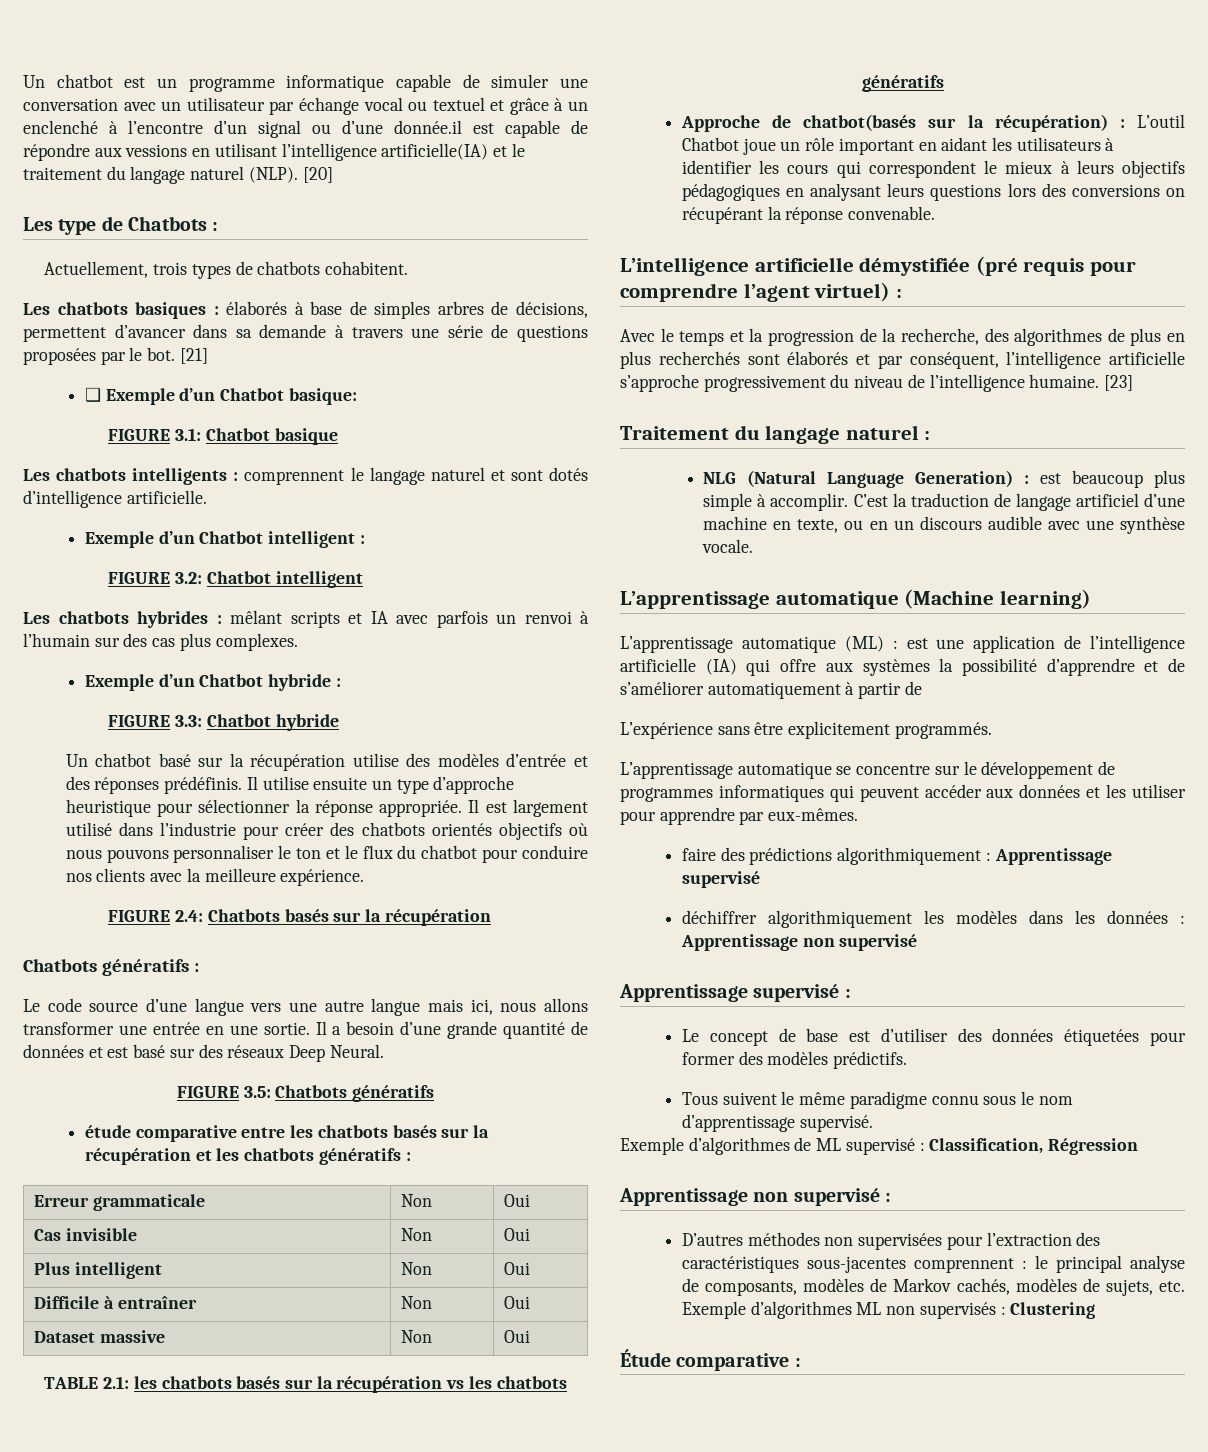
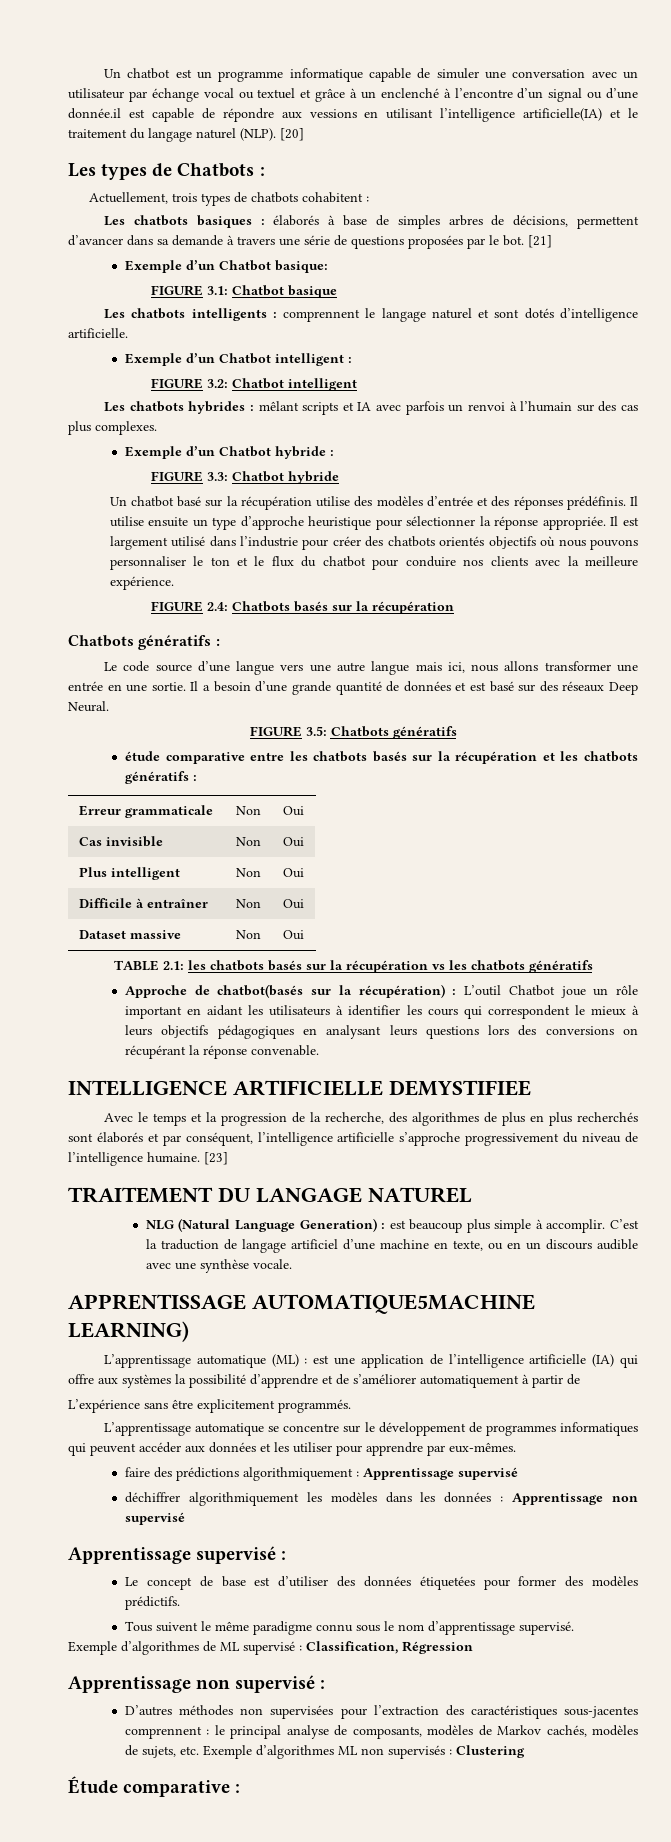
- Les type de Chatbots :
+ Les types de Chatbots :
- Actuellement, trois types de chatbots cohabitent.
+ Actuellement, trois types de chatbots cohabitent :
- ❑ Exemple d’un Chatbot basique:
+ Exemple d’un Chatbot basique:
- L’intelligence artificielle démystifiée (pré requis pour comprendre l’agent virtuel) :
+ INTELLIGENCE ARTIFICIELLE DEMYSTIFIEE
- Traitement du langage naturel :
+ TRAITEMENT DU LANGAGE NATUREL
- L’apprentissage automatique (Machine learning)
+ APPRENTISSAGE AUTOMATIQUE5MACHINE LEARNING)

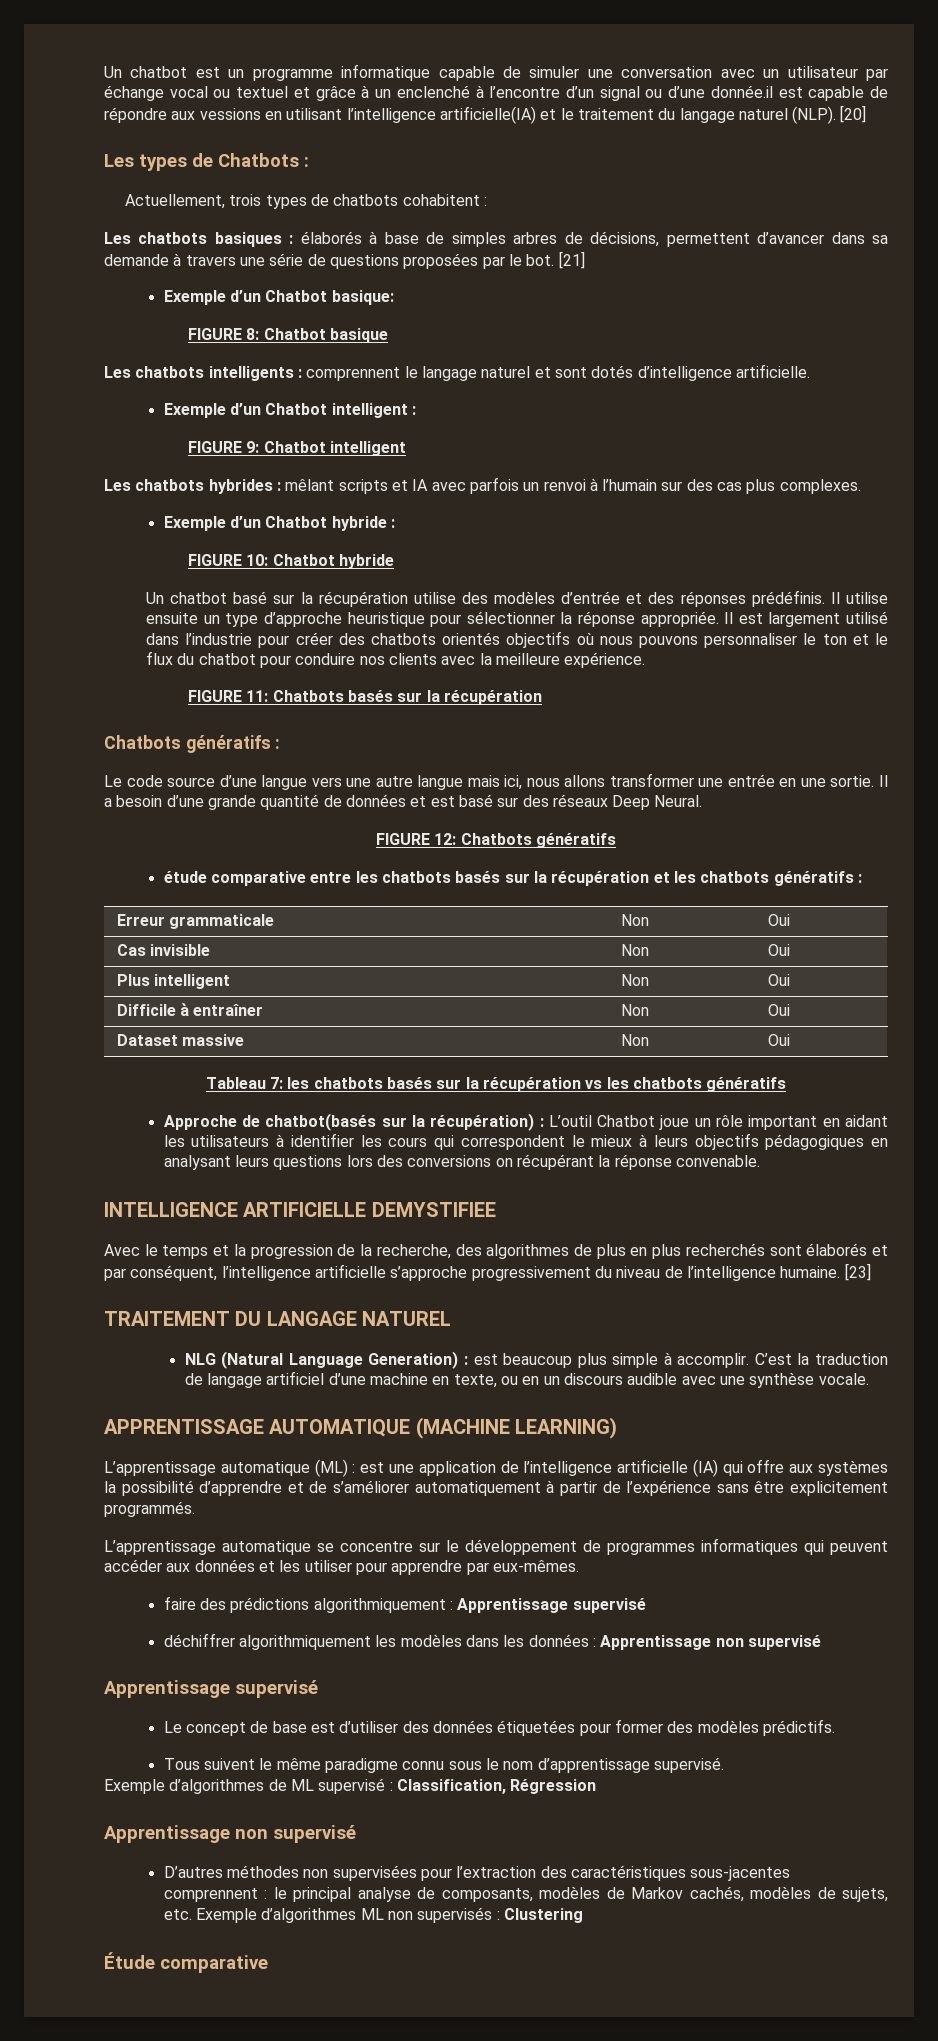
- FIGURE 3.1: Chatbot basique
+ FIGURE 8: Chatbot basique
- FIGURE 3.2: Chatbot intelligent
+ FIGURE 9: Chatbot intelligent
- FIGURE 3.3: Chatbot hybride
+ FIGURE 10: Chatbot hybride
- FIGURE 2.4: Chatbots basés sur la récupération
+ FIGURE 11: Chatbots basés sur la récupération
- FIGURE 3.5: Chatbots génératifs
+ FIGURE 12: Chatbots génératifs
- TABLE 2.1: les chatbots basés sur la récupération vs les chatbots génératifs
+ Tableau 7: les chatbots basés sur la récupération vs les chatbots génératifs
- APPRENTISSAGE AUTOMATIQUE5MACHINE LEARNING)
+ APPRENTISSAGE AUTOMATIQUE (MACHINE LEARNING)
- L’apprentissage automatique (ML) : est une application de l’intelligence artificielle (IA) qui offre aux systèmes la possibilité d’apprendre et de s’améliorer automatiquement à partir de
- L’expérience sans être explicitement programmés.
+ L’apprentissage automatique (ML) : est une application de l’intelligence artificielle (IA) qui offre aux systèmes la possibilité d’apprendre et de s’améliorer automatiquement à partir de l’expérience sans être explicitement programmés.
  déchiffrer algorithmiquement les modèles dans les données : Apprentissage non supervisé
- Apprentissage supervisé :
+ Apprentissage supervisé
  Exemple d’algorithmes de ML supervisé : Classification, Régression
- Apprentissage non supervisé :
+ Apprentissage non supervisé
- Étude comparative :
+ Étude comparative

